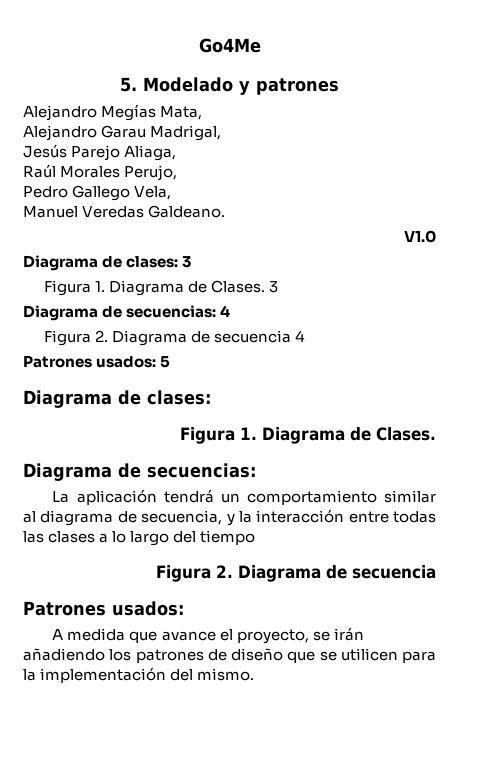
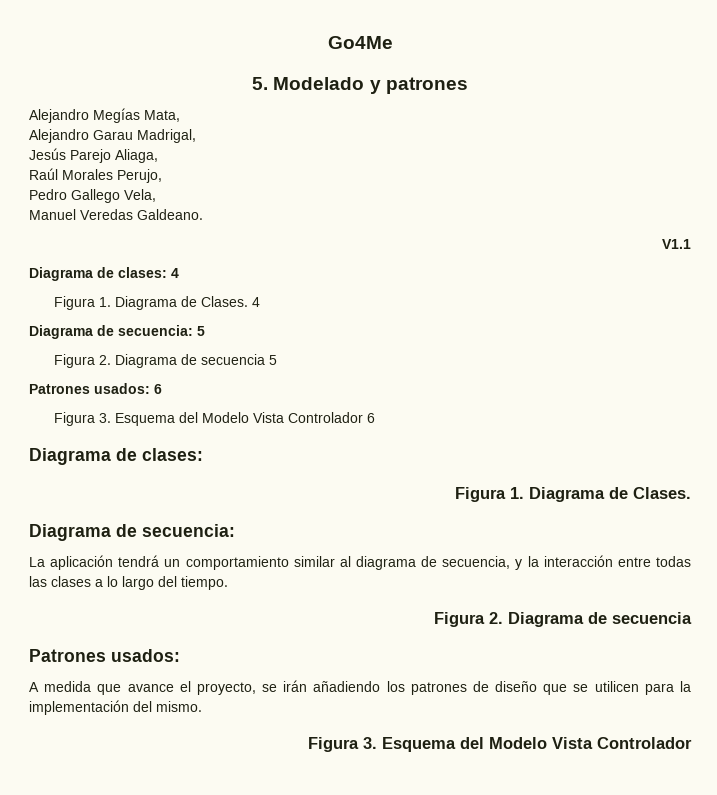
- V1.0
- Diagrama de clases: 3
- Figura 1. Diagrama de Clases. 3
- Diagrama de secuencias: 4
- Figura 2. Diagrama de secuencia 4
- Patrones usados: 5
+ V1.1
+ Diagrama de clases: 4
+ Figura 1. Diagrama de Clases. 4
+ Diagrama de secuencia: 5
+ Figura 2. Diagrama de secuencia 5
+ Patrones usados: 6
+ Figura 3. Esquema del Modelo Vista Controlador 6
  Diagrama de clases:
  Figura 1. Diagrama de Clases.
- Diagrama de secuencias:
+ Diagrama de secuencia:
- La aplicación tendrá un comportamiento similar al diagrama de secuencia, y la interacción entre todas las clases a lo largo del tiempo
+ La aplicación tendrá un comportamiento similar al diagrama de secuencia, y la interacción entre todas las clases a lo largo del tiempo.
  A medida que avance el proyecto, se irán añadiendo los patrones de diseño que se utilicen para la implementación del mismo.
+ Figura 3. Esquema del Modelo Vista Controlador

